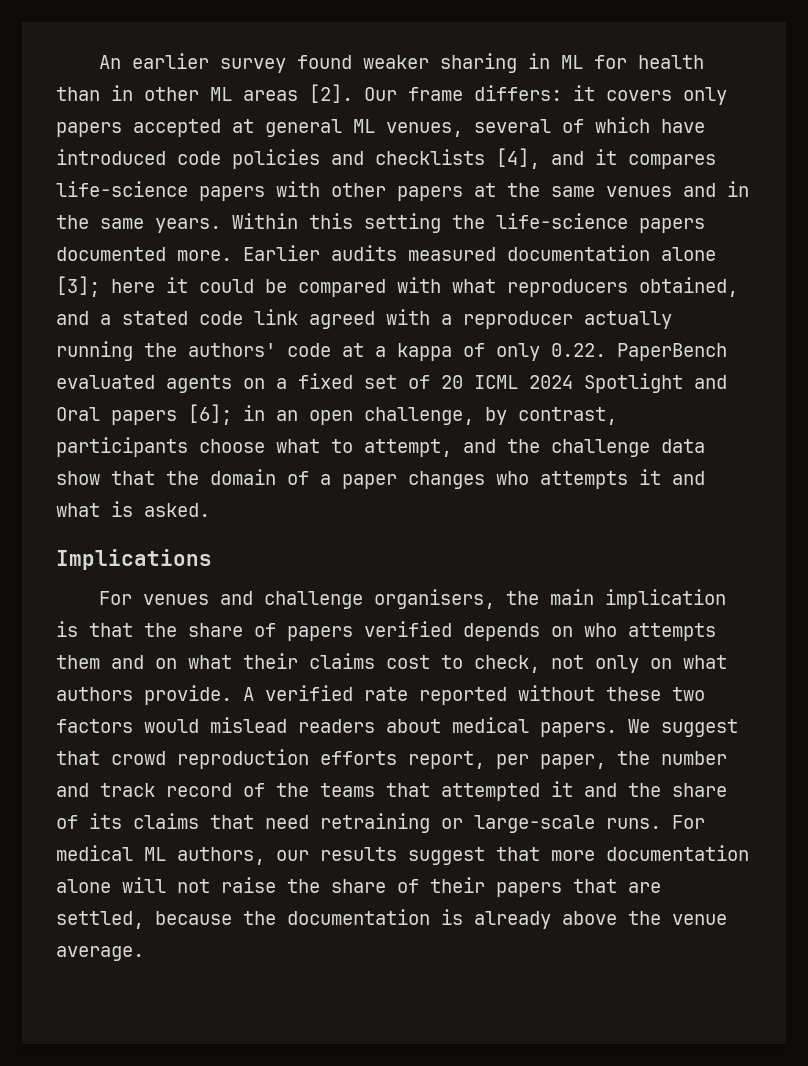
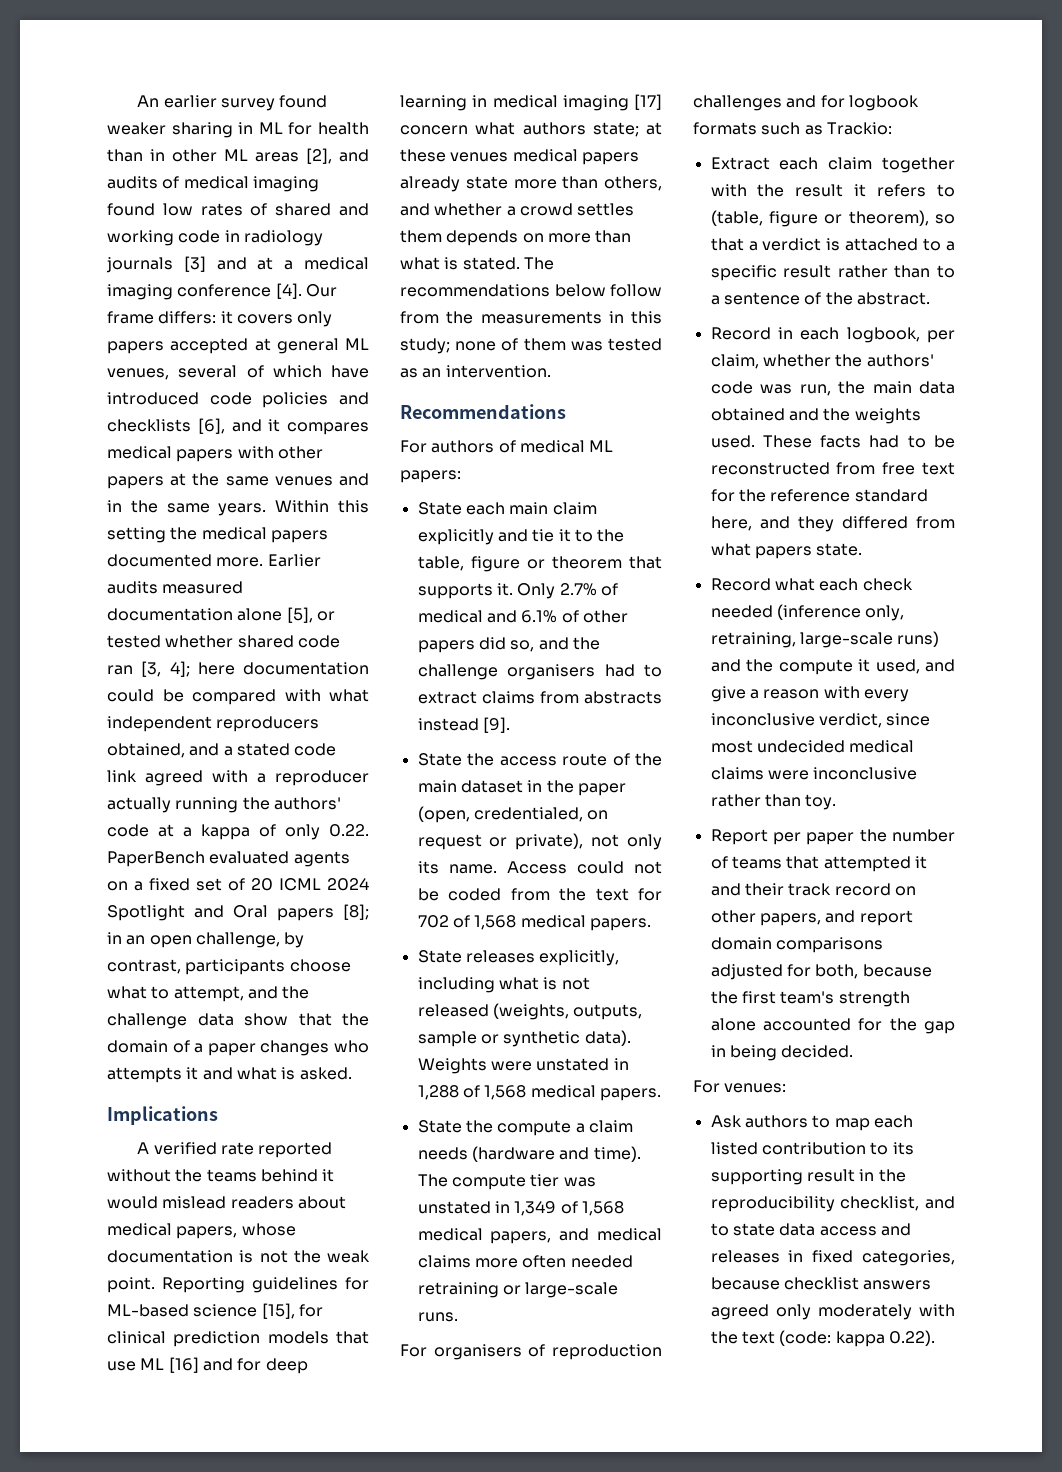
- An earlier survey found weaker sharing in ML for health than in other ML areas [2].
+ An earlier survey found weaker sharing in ML for health than in other ML areas [2], and audits of medical imaging found low rates of shared and working code in radiology journals [3] and at a medical imaging conference [4].
- Our frame differs: it covers only papers accepted at general ML venues, several of which have introduced code policies and checklists [4], and it compares life-science papers with other papers at the same venues and in the same years.
+ Our frame differs: it covers only papers accepted at general ML venues, several of which have introduced code policies and checklists [6], and it compares medical papers with other papers at the same venues and in the same years.
- Within this setting the life-science papers documented more.
+ Within this setting the medical papers documented more.
- Earlier audits measured documentation alone [3]; here it could be compared with what reproducers obtained, and a stated code link agreed with a reproducer actually running the authors' code at a kappa of only 0.22. PaperBench evaluated agents on a fixed set of 20 ICML 2024 Spotlight and Oral papers [6];
+ Earlier audits measured documentation alone [5], or tested whether shared code ran [3, 4]; here documentation could be compared with what independent reproducers obtained, and a stated code link agreed with a reproducer actually running the authors' code at a kappa of only 0.22. PaperBench evaluated agents on a fixed set of 20 ICML 2024 Spotlight and Oral papers [8];
- For venues and challenge organisers, the main implication is that the share of papers verified depends on who attempts them and on what their claims cost to check, not only on what authors provide. A verified rate reported without these two factors would mislead readers about medical papers. We suggest that crowd reproduction efforts report, per paper, the number and track record of the teams that attempted it and the share of its claims that need retraining or large-scale runs. For medical ML authors, our results suggest that more documentation alone will not raise the share of their papers that are settled, because the documentation is already above the venue average.
+ A verified rate reported without the teams behind it would mislead readers about medical papers, whose documentation is not the weak point. Reporting guidelines for ML-based science [15], for clinical prediction models that use ML [16] and for deep learning in medical imaging [17] concern what authors state; at these venues medical papers already state more than others, and whether a crowd settles them depends on more than what is stated. The recommendations below follow from the measurements in this study; none of them was tested as an intervention.
+ Recommendations
+ For authors of medical ML papers:
+ State each main claim explicitly and tie it to the table, figure or theorem that supports it. Only 2.7% of medical and 6.1% of other papers did so, and the challenge organisers had to extract claims from abstracts instead [9].
+ State the access route of the main dataset in the paper (open, credentialed, on request or private), not only its name. Access could not be coded from the text for 702 of 1,568 medical papers.
+ State releases explicitly, including what is not released (weights, outputs, sample or synthetic data). Weights were unstated in 1,288 of 1,568 medical papers.
+ State the compute a claim needs (hardware and time). The compute tier was unstated in 1,349 of 1,568 medical papers, and medical claims more often needed retraining or large-scale runs.
+ For organisers of reproduction challenges and for logbook formats such as Trackio:
+ Extract each claim together with the result it refers to (table, figure or theorem), so that a verdict is attached to a specific result rather than to a sentence of the abstract.
+ Record in each logbook, per claim, whether the authors' code was run, the main data obtained and the weights used. These facts had to be reconstructed from free text for the reference standard here, and they differed from what papers state.
+ Record what each check needed (inference only, retraining, large-scale runs) and the compute it used, and give a reason with every inconclusive verdict, since most undecided medical claims were inconclusive rather than toy.
+ Report per paper the number of teams that attempted it and their track record on other papers, and report domain comparisons adjusted for both, because the first team's strength alone accounted for the gap in being decided.
+ For venues:
+ Ask authors to map each listed contribution to its supporting result in the reproducibility checklist, and to state data access and releases in fixed categories, because checklist answers agreed only moderately with the text (code: kappa 0.22).

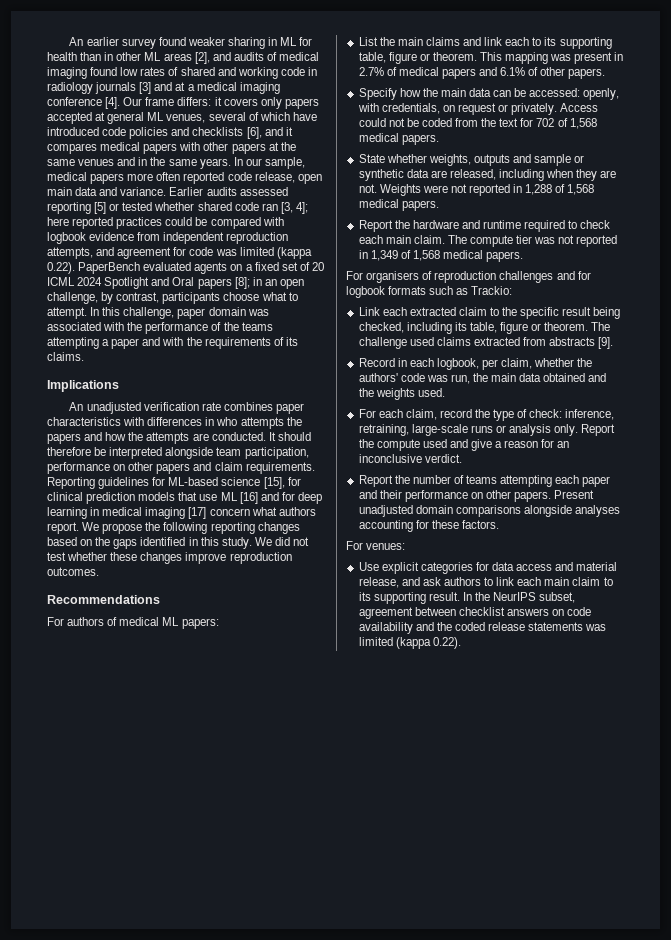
- Within this setting the medical papers documented more. Earlier audits measured documentation alone [5], or tested whether shared code ran [3, 4]; here documentation could be compared with what independent reproducers obtained, and a stated code link agreed with a reproducer actually running the authors' code at a kappa of only 0.22. PaperBench evaluated agents on a fixed set of 20 ICML 2024 Spotlight and Oral papers [8]; in an open challenge, by contrast, participants choose what to attempt, and the challenge data show that the domain of a paper changes who attempts it and what is asked.
+ In our sample, medical papers more often reported code release, open main data and variance. Earlier audits assessed reporting [5] or tested whether shared code ran [3, 4]; here reported practices could be compared with logbook evidence from independent reproduction attempts, and agreement for code was limited (kappa 0.22). PaperBench evaluated agents on a fixed set of 20 ICML 2024 Spotlight and Oral papers [8]; in an open challenge, by contrast, participants choose what to attempt. In this challenge, paper domain was associated with the performance of the teams attempting a paper and with the requirements of its claims.
  Implications
- A verified rate reported without the teams behind it would mislead readers about medical papers, whose documentation is not the weak point.
+ An unadjusted verification rate combines paper characteristics with differences in who attempts the papers and how the attempts are conducted. It should therefore be interpreted alongside team participation, performance on other papers and claim requirements.
- Reporting guidelines for ML-based science [15], for clinical prediction models that use ML [16] and for deep learning in medical imaging [17] concern what authors state; at these venues medical papers already state more than others, and whether a crowd settles them depends on more than what is stated. The recommendations below follow from the measurements in this study; none of them was tested as an intervention.
+ Reporting guidelines for ML-based science [15], for clinical prediction models that use ML [16] and for deep learning in medical imaging [17] concern what authors report. We propose the following reporting changes based on the gaps identified in this study. We did not test whether these changes improve reproduction outcomes.
- State each main claim explicitly and tie it to the table, figure or theorem that supports it. Only 2.7% of medical and 6.1% of other papers did so, and the challenge organisers had to extract claims from abstracts instead [9].
- State the access route of the main dataset in the paper (open, credentialed, on request or private), not only its name.
+ List the main claims and link each to its supporting table, figure or theorem. This mapping was present in 2.7% of medical papers and 6.1% of other papers.
+ Specify how the main data can be accessed: openly, with credentials, on request or privately.
- State releases explicitly, including what is not released (weights, outputs, sample or synthetic data). Weights were unstated in 1,288 of 1,568 medical papers.
+ State whether weights, outputs and sample or synthetic data are released, including when they are not. Weights were not reported in 1,288 of 1,568 medical papers.
- State the compute a claim needs (hardware and time).
+ Report the hardware and runtime required to check each main claim.
- The compute tier was unstated in 1,349 of 1,568 medical papers, and medical claims more often needed retraining or large-scale runs.
+ The compute tier was not reported in 1,349 of 1,568 medical papers.
- Extract each claim together with the result it refers to (table, figure or theorem), so that a verdict is attached to a specific result rather than to a sentence of the abstract.
+ Link each extracted claim to the specific result being checked, including its table, figure or theorem. The challenge used claims extracted from abstracts [9].
- Record in each logbook, per claim, whether the authors' code was run, the main data obtained and the weights used. These facts had to be reconstructed from free text for the reference standard here, and they differed from what papers state.
- Record what each check needed (inference only, retraining, large-scale runs) and the compute it used, and give a reason with every inconclusive verdict, since most undecided medical claims were inconclusive rather than toy.
- Report per paper the number of teams that attempted it and their track record on other papers, and report domain comparisons adjusted for both, because the first team's strength alone accounted for the gap in being decided.
+ Record in each logbook, per claim, whether the authors' code was run, the main data obtained and the weights used.
+ For each claim, record the type of check: inference, retraining, large-scale runs or analysis only. Report the compute used and give a reason for an inconclusive verdict.
+ Report the number of teams attempting each paper and their performance on other papers. Present unadjusted domain comparisons alongside analyses accounting for these factors.
  For venues:
- Ask authors to map each listed contribution to its supporting result in the reproducibility checklist, and to state data access and releases in fixed categories, because checklist answers agreed only moderately with the text (code: kappa 0.22).
+ Use explicit categories for data access and material release, and ask authors to link each main claim to its supporting result. In the NeurIPS subset, agreement between checklist answers on code availability and the coded release statements was limited (kappa 0.22).

